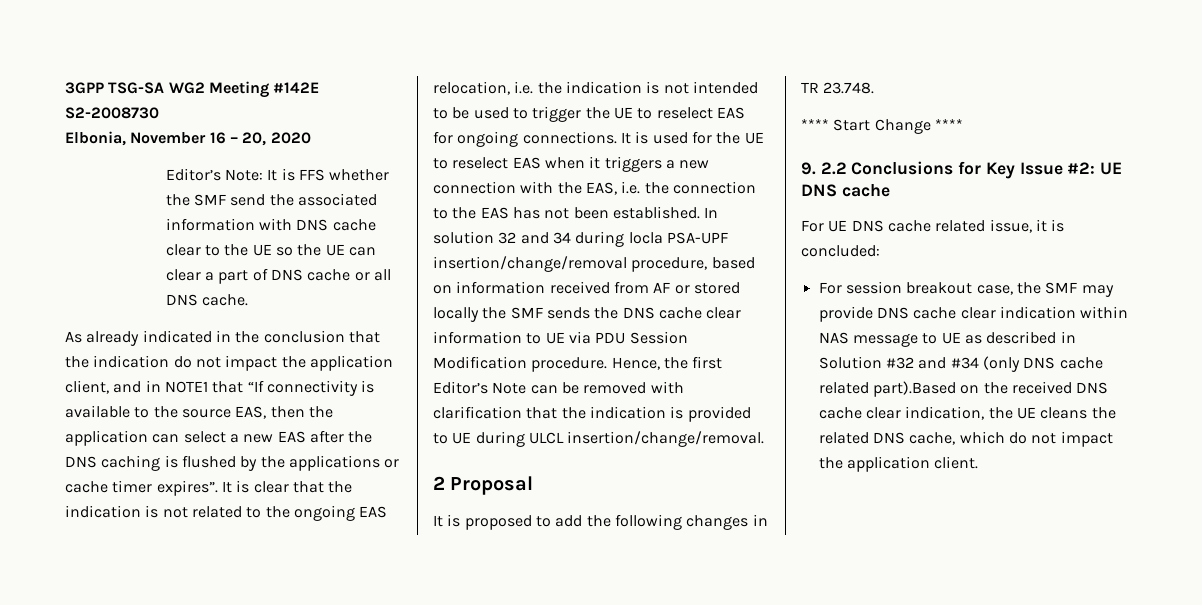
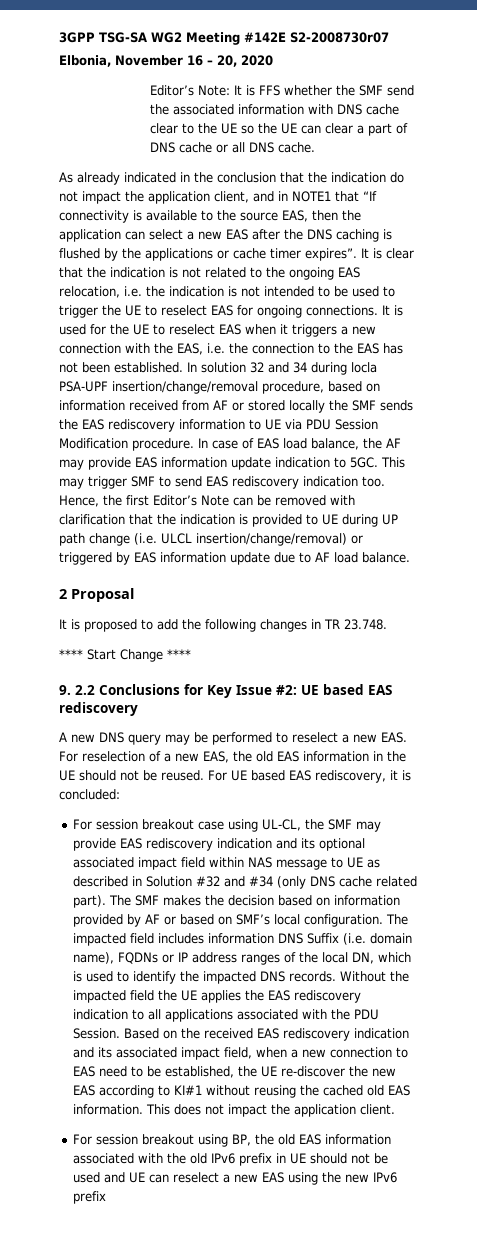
- 3GPP TSG-SA WG2 Meeting #142E S2-2008730
+ 3GPP TSG-SA WG2 Meeting #142E S2-2008730r07
- In solution 32 and 34 during locla PSA-UPF insertion/change/removal procedure, based on information received from AF or stored locally the SMF sends the DNS cache clear information to UE via PDU Session Modification procedure.
+ In solution 32 and 34 during locla PSA-UPF insertion/change/removal procedure, based on information received from AF or stored locally the SMF sends the EAS rediscovery information to UE via PDU Session Modification procedure.
+ In case of EAS load balance, the AF may provide EAS information update indication to 5GC. This may trigger SMF to send EAS rediscovery indication too.
- Hence, the first Editor’s Note can be removed with clarification that the indication is provided to UE during ULCL insertion/change/removal.
+ Hence, the first Editor’s Note can be removed with clarification that the indication is provided to UE during UP path change (i.e. ULCL insertion/change/removal) or triggered by EAS information update due to AF load balance.
- 9. 2.2 Conclusions for Key Issue #2: UE DNS cache
- For UE DNS cache related issue, it is concluded:
+ 9. 2.2 Conclusions for Key Issue #2: UE based EAS rediscovery
+ A new DNS query may be performed to reselect a new EAS. For reselection of a new EAS, the old EAS information in the UE should not be reused. For UE based EAS rediscovery, it is concluded:
- For session breakout case, the SMF may provide DNS cache clear indication within NAS message to UE as described in Solution #32 and #34 (only DNS cache related part).Based on the received DNS cache clear indication, the UE cleans the related DNS cache, which do not impact the application client.
+ For session breakout case using UL-CL, the SMF may provide EAS rediscovery indication and its optional associated impact field within NAS message to UE as described in Solution #32 and #34 (only DNS cache related part). The SMF makes the decision based on information provided by AF or based on SMF’s local configuration. The impacted field includes information DNS Suffix (i.e. domain name), FQDNs or IP address ranges of the local DN, which is used to identify the impacted DNS records. Without the impacted field the UE applies the EAS rediscovery indication to all applications associated with the PDU Session. Based on the received EAS rediscovery indication and its associated impact field, when a new connection to EAS need to be established, the UE re-discover the new EAS according to KI#1 without reusing the cached old EAS information. This does not impact the application client.
+ For session breakout using BP, the old EAS information associated with the old IPv6 prefix in UE should not be used and UE can reselect a new EAS using the new IPv6 prefix

